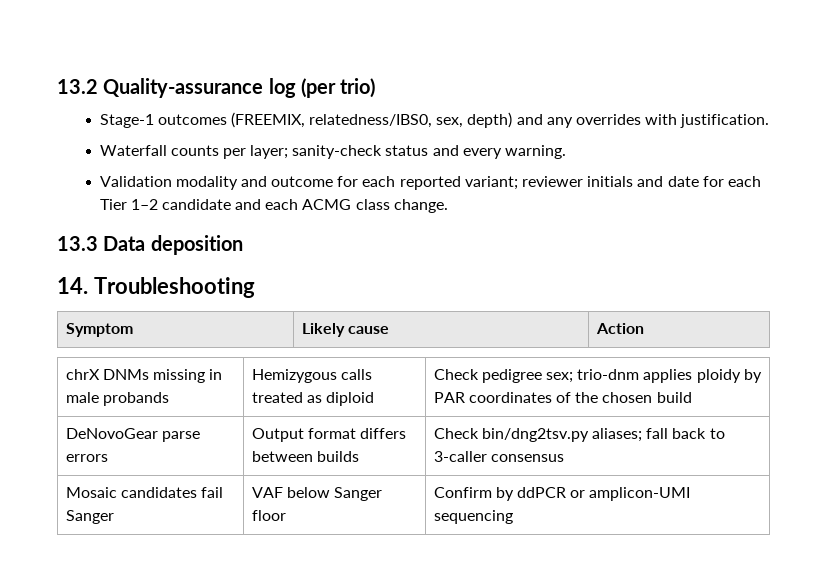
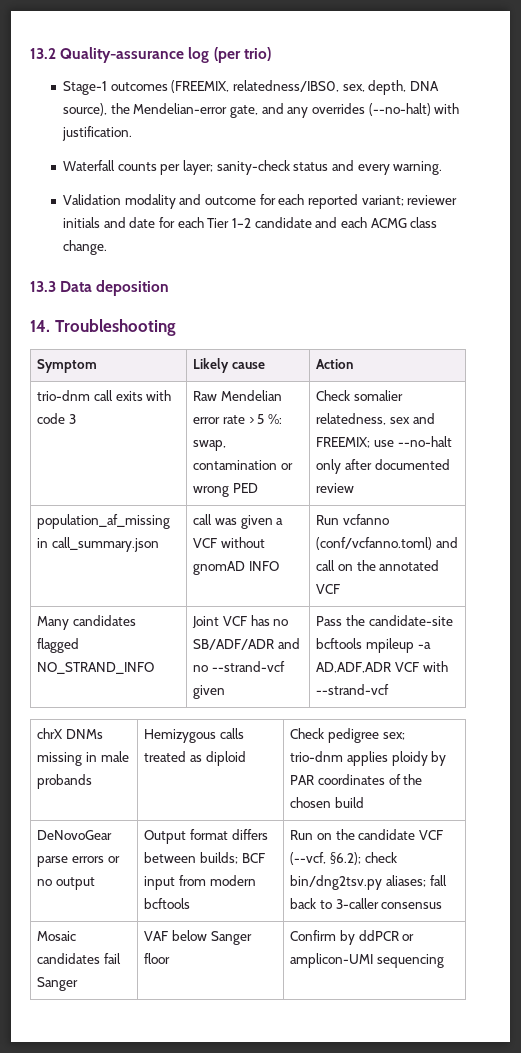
- Stage-1 outcomes (FREEMIX, relatedness/IBS0, sex, depth) and any overrides with justification.
+ Stage-1 outcomes (FREEMIX, relatedness/IBS0, sex, depth, DNA source), the Mendelian-error gate, and any overrides (--no-halt) with justification.
+ trio-dnm call exits with code 3 | Raw Mendelian error rate > 5 %: swap, contamination or wrong PED | Check somalier relatedness, sex and FREEMIX; use --no-halt only after documented review
+ population_af_missing in call_summary.json | call was given a VCF without gnomAD INFO | Run vcfanno (conf/vcfanno.toml) and call on the annotated VCF
+ Many candidates flagged NO_STRAND_INFO | Joint VCF has no SB/ADF/ADR and no --strand-vcf given | Pass the candidate-site bcftools mpileup -a AD,ADF,ADR VCF with --strand-vcf
- DeNovoGear parse errors | Output format differs between builds | Check bin/dng2tsv.py aliases; fall back to 3-caller consensus
+ DeNovoGear parse errors or no output | Output format differs between builds; BCF input from modern bcftools | Run on the candidate VCF (--vcf, §6.2); check bin/dng2tsv.py aliases; fall back to 3-caller consensus

